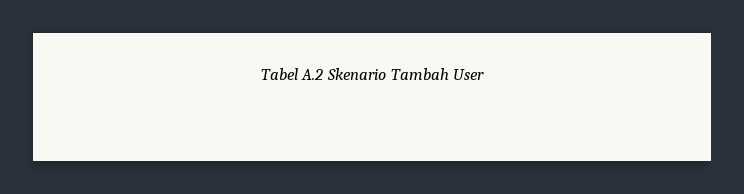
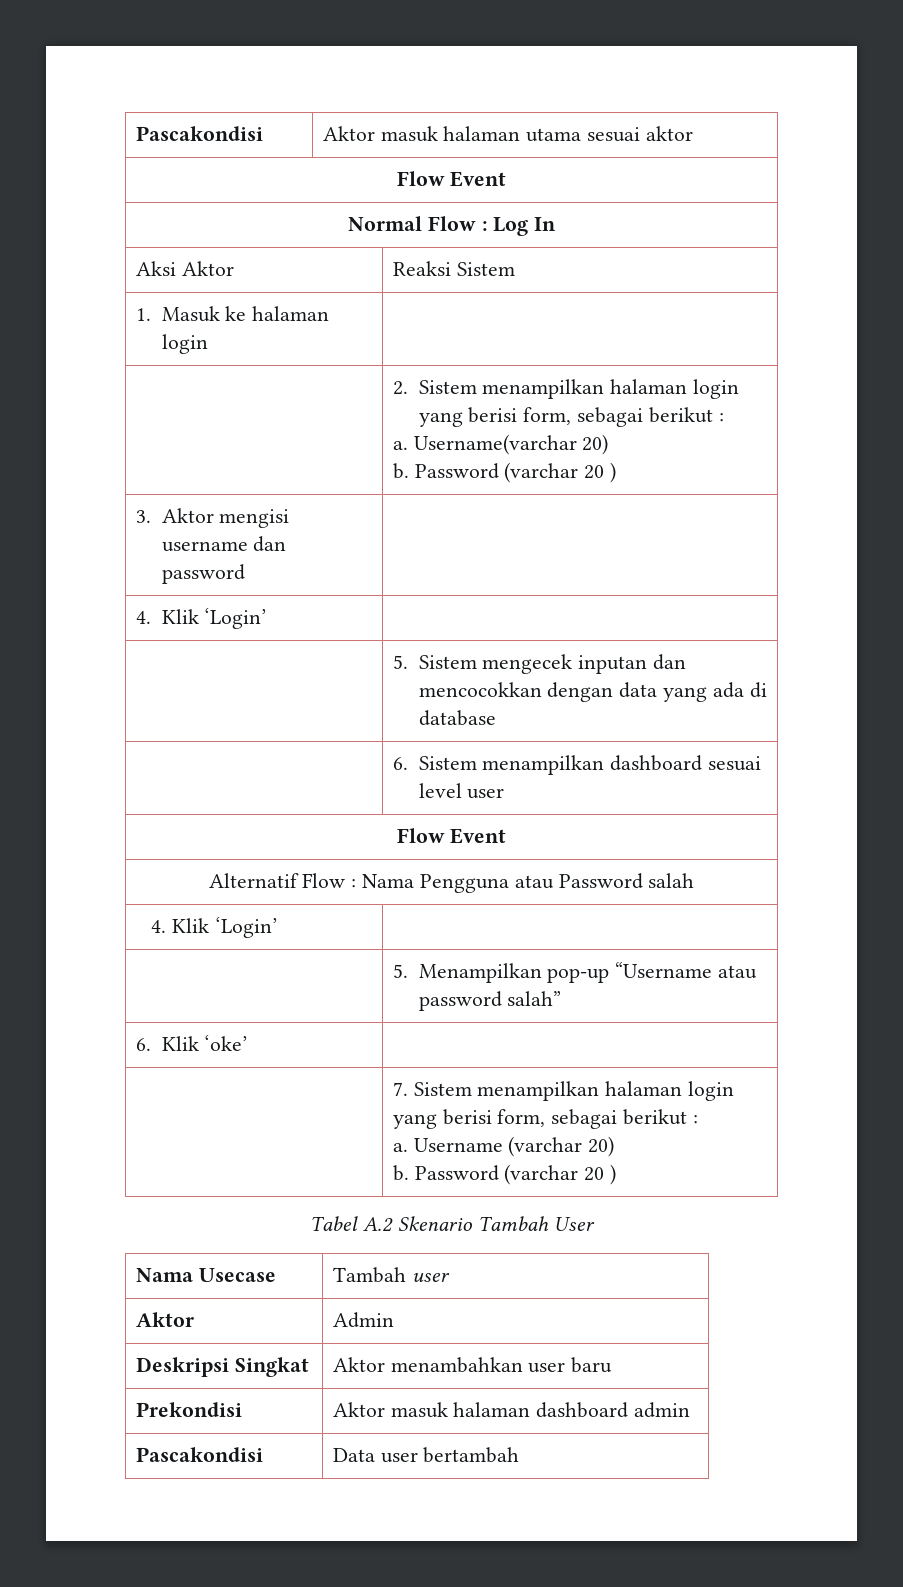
+ Pascakondisi | Aktor masuk halaman utama sesuai aktor
+ Flow Event
+ Normal Flow : Log In
+ Aksi Aktor | Reaksi Sistem
+ 1. Masuk ke halaman login |
+ | 2. Sistem menampilkan halaman login yang berisi form, sebagai berikut :
+ a. Username(varchar 20)
+ b. Password (varchar 20 )
+ 3. Aktor mengisi username dan password |
+ 4. Klik ‘Login’ |
+ | 5. Sistem mengecek inputan dan mencocokkan dengan data yang ada di database
+ | 6. Sistem menampilkan dashboard sesuai level user
+ Flow Event
+ Alternatif Flow : Nama Pengguna atau Password salah
+ 4. Klik ‘Login’ |
+ | 5. Menampilkan pop-up “Username atau password salah”
+ 6. Klik ‘oke’ |
+ | 7. Sistem menampilkan halaman login yang berisi form, sebagai berikut :
+ a. Username (varchar 20)
+ b. Password (varchar 20 )
+ Nama Usecase | Tambah user
+ Aktor | Admin
+ Deskripsi Singkat | Aktor menambahkan user baru
+ Prekondisi | Aktor masuk halaman dashboard admin
+ Pascakondisi | Data user bertambah

